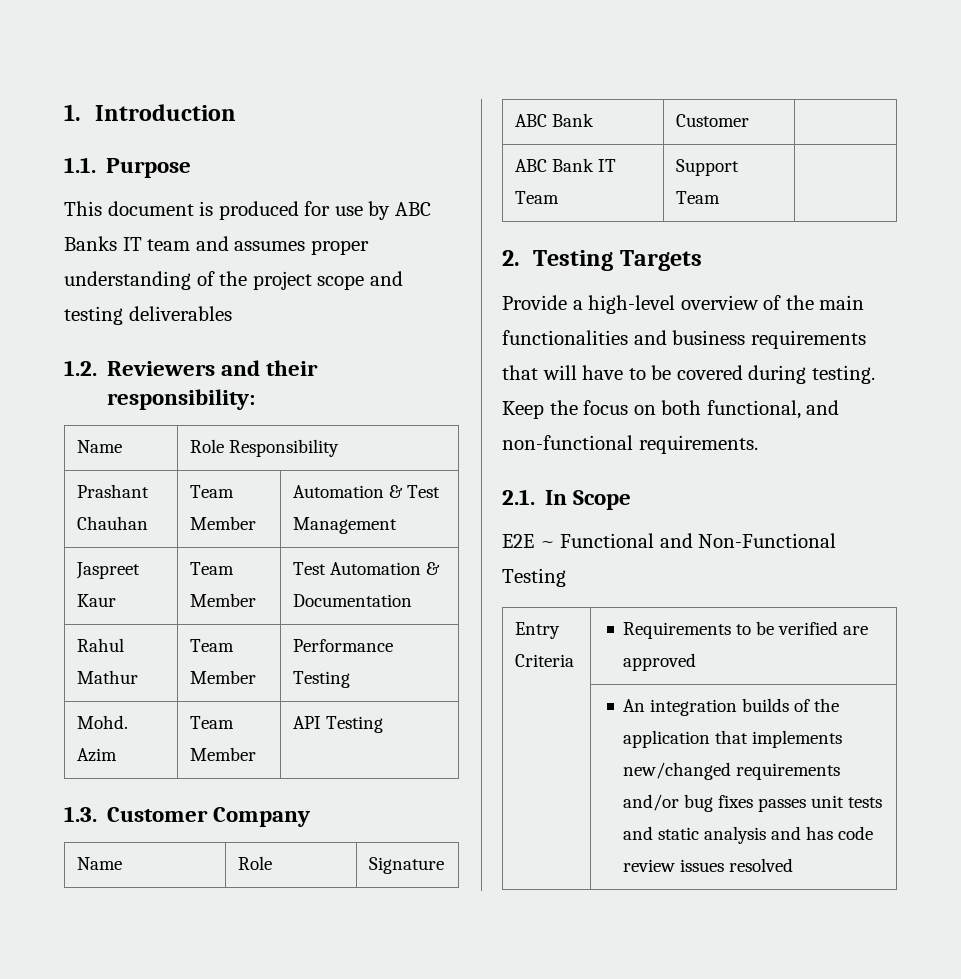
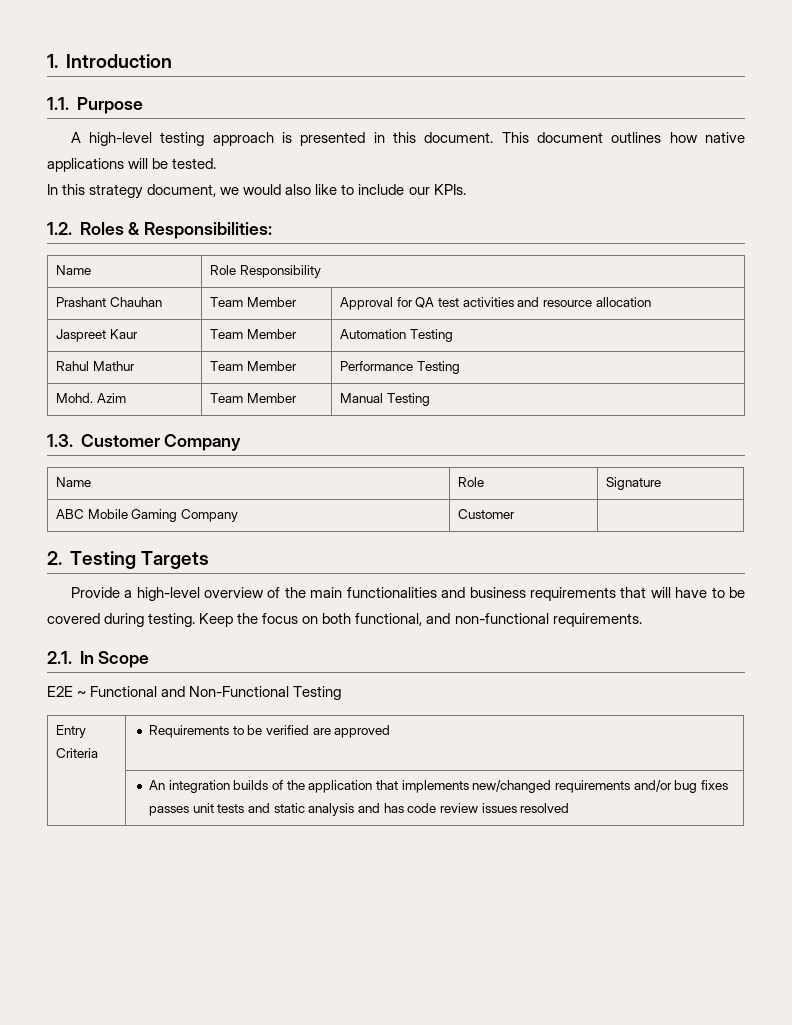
- This document is produced for use by ABC Banks IT team and assumes proper understanding of the project scope and testing deliverables
- 1.2. Reviewers and their responsibility:
+ A high-level testing approach is presented in this document. This document outlines how native applications will be tested.
+ In this strategy document, we would also like to include our KPIs.
+ 1.2. Roles & Responsibilities:
- Prashant Chauhan | Team Member | Automation & Test Management
+ Prashant Chauhan | Team Member | Approval for QA test activities and resource allocation
- Jaspreet Kaur | Team Member | Test Automation & Documentation
+ Jaspreet Kaur | Team Member | Automation Testing
- Mohd. Azim | Team Member | API Testing
+ Mohd. Azim | Team Member | Manual Testing
- ABC Bank | Customer |
- ABC Bank IT Team | Support Team |
+ ABC Mobile Gaming Company | Customer |

